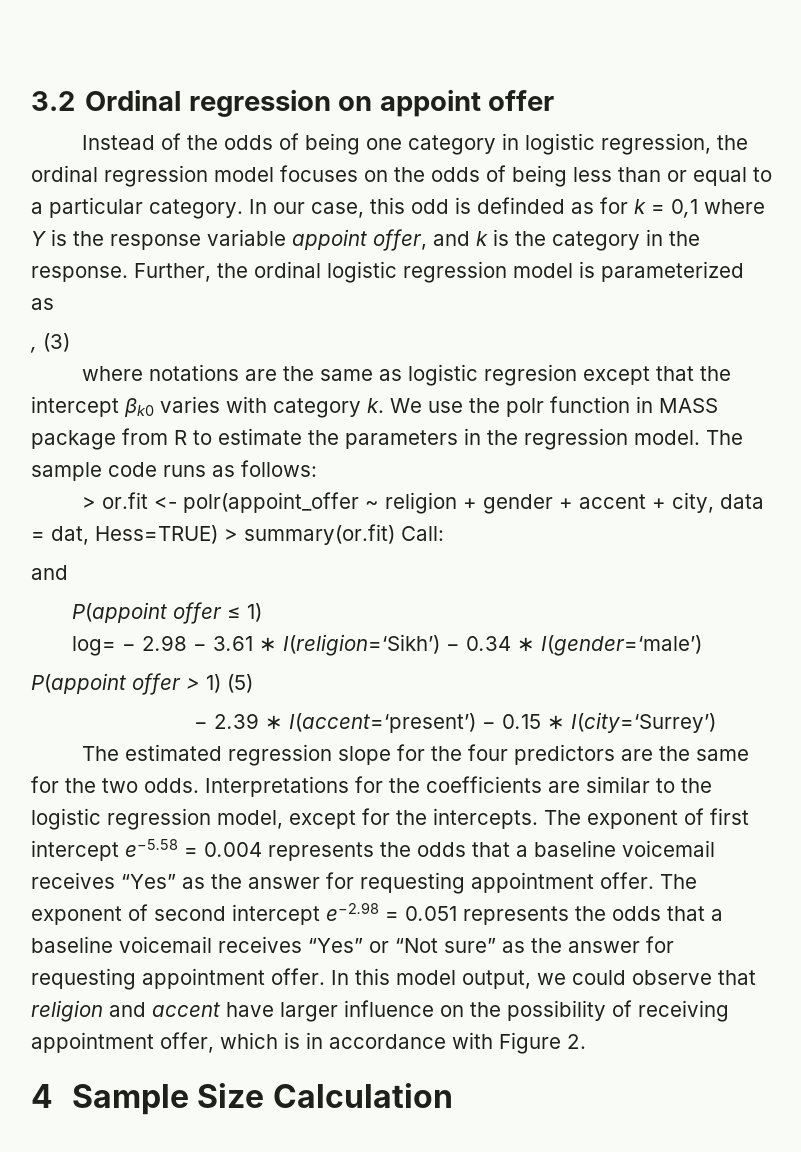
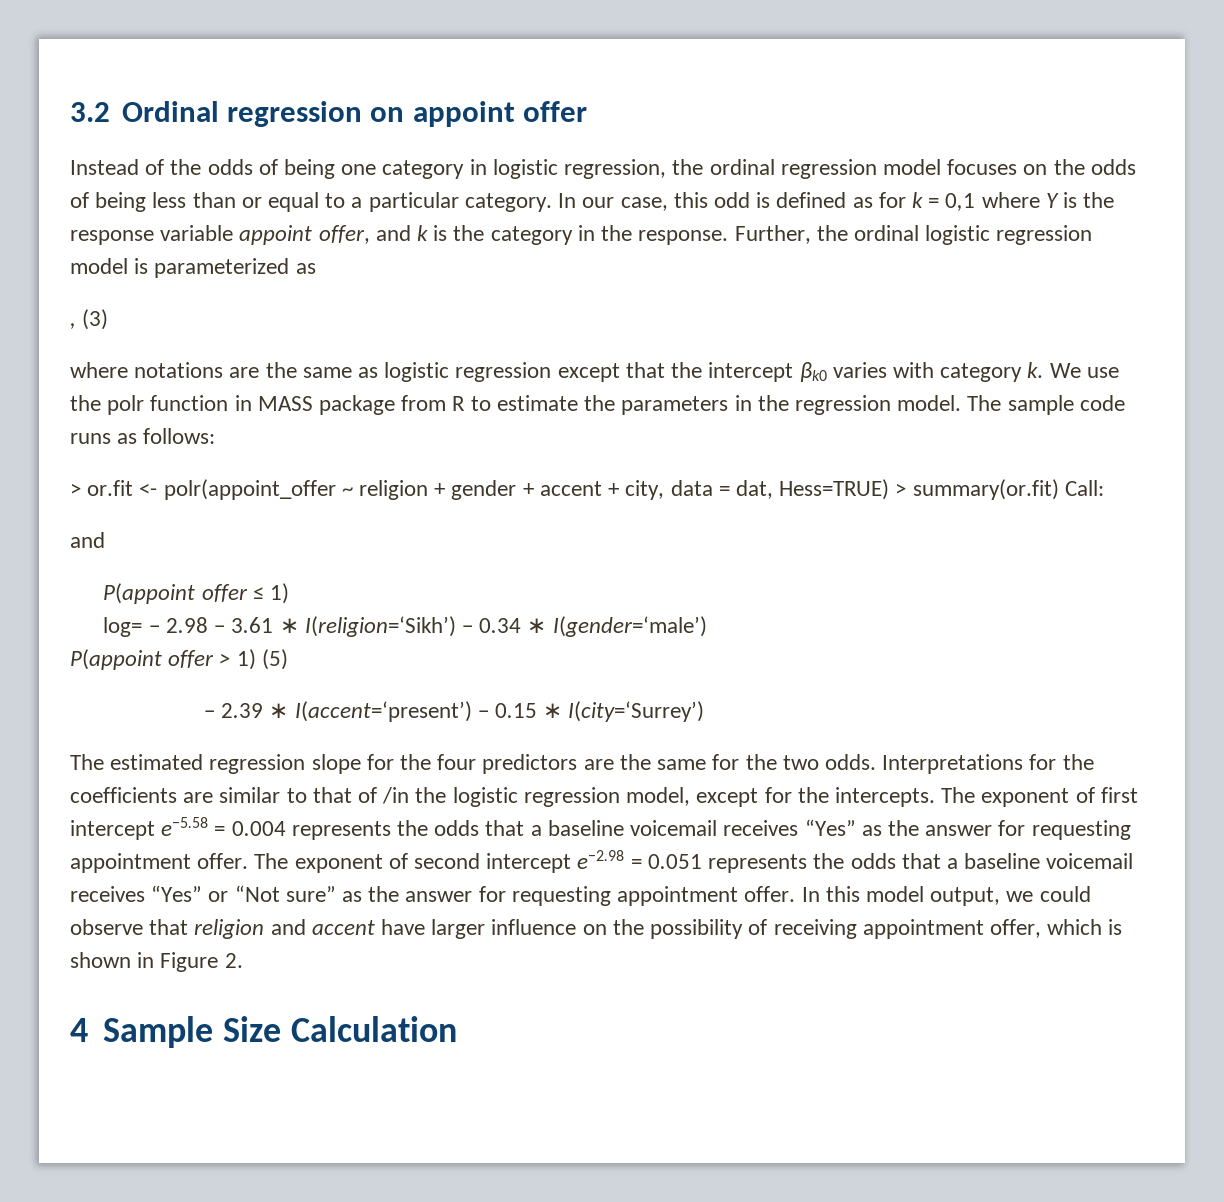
- In our case, this odd is definded as for k = 0,1 where Y is the response variable appoint offer, and k is the category in the response.
+ In our case, this odd is defined as for k = 0,1 where Y is the response variable appoint offer, and k is the category in the response.
- where notations are the same as logistic regresion except that the intercept βk0 varies with category k.
+ where notations are the same as logistic regression except that the intercept βk0 varies with category k.
- Interpretations for the coefficients are similar to the logistic regression model, except for the intercepts.
+ Interpretations for the coefficients are similar to that of /in the logistic regression model, except for the intercepts.
- In this model output, we could observe that religion and accent have larger influence on the possibility of receiving appointment offer, which is in accordance with Figure 2.
+ In this model output, we could observe that religion and accent have larger influence on the possibility of receiving appointment offer, which is shown in Figure 2.

